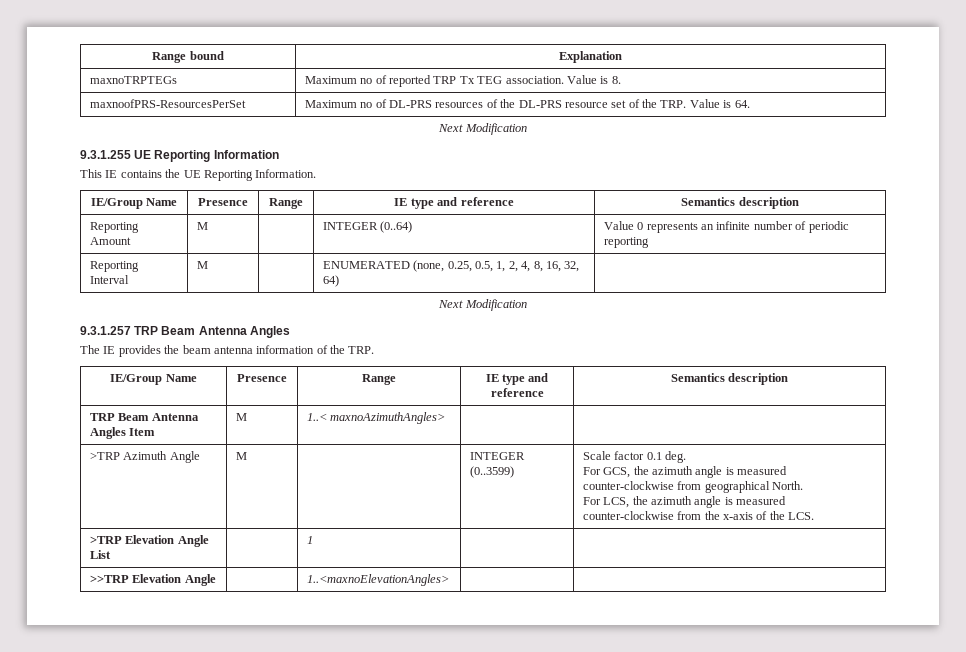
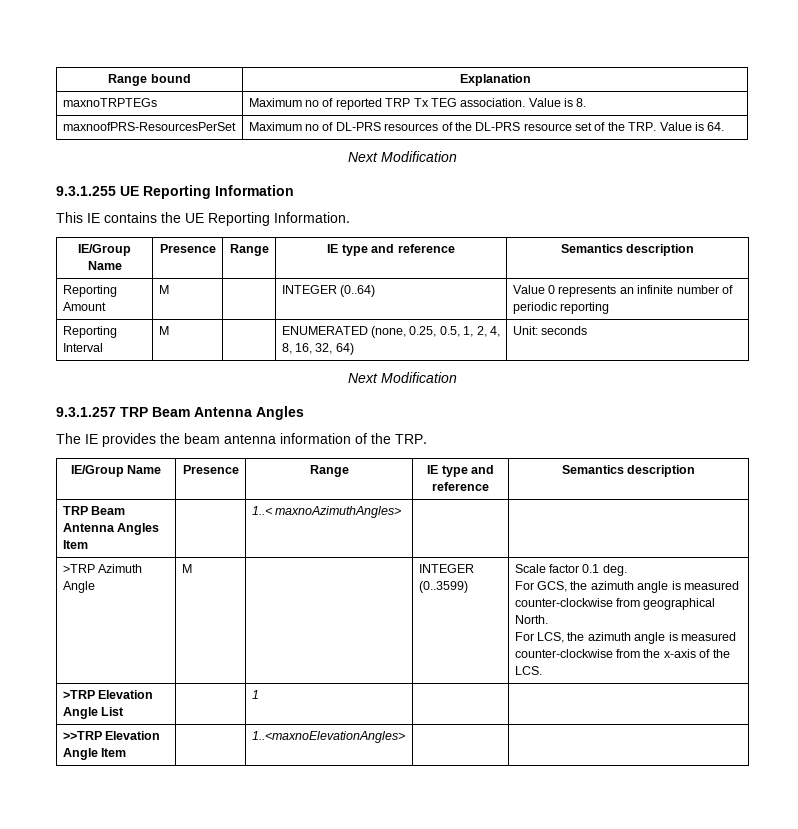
- Reporting Interval | M | | ENUMERATED (none, 0.25, 0.5, 1, 2, 4, 8, 16, 32, 64) |
+ Reporting Interval | M | | ENUMERATED (none, 0.25, 0.5, 1, 2, 4, 8, 16, 32, 64) | Unit: seconds
- TRP Beam Antenna Angles Item | M | 1..< maxnoAzimuthAngles> | |
+ TRP Beam Antenna Angles Item | | 1..< maxnoAzimuthAngles> | |
- >>TRP Elevation Angle | | 1..<maxnoElevationAngles> | |
+ >>TRP Elevation Angle Item | | 1..<maxnoElevationAngles> | |

